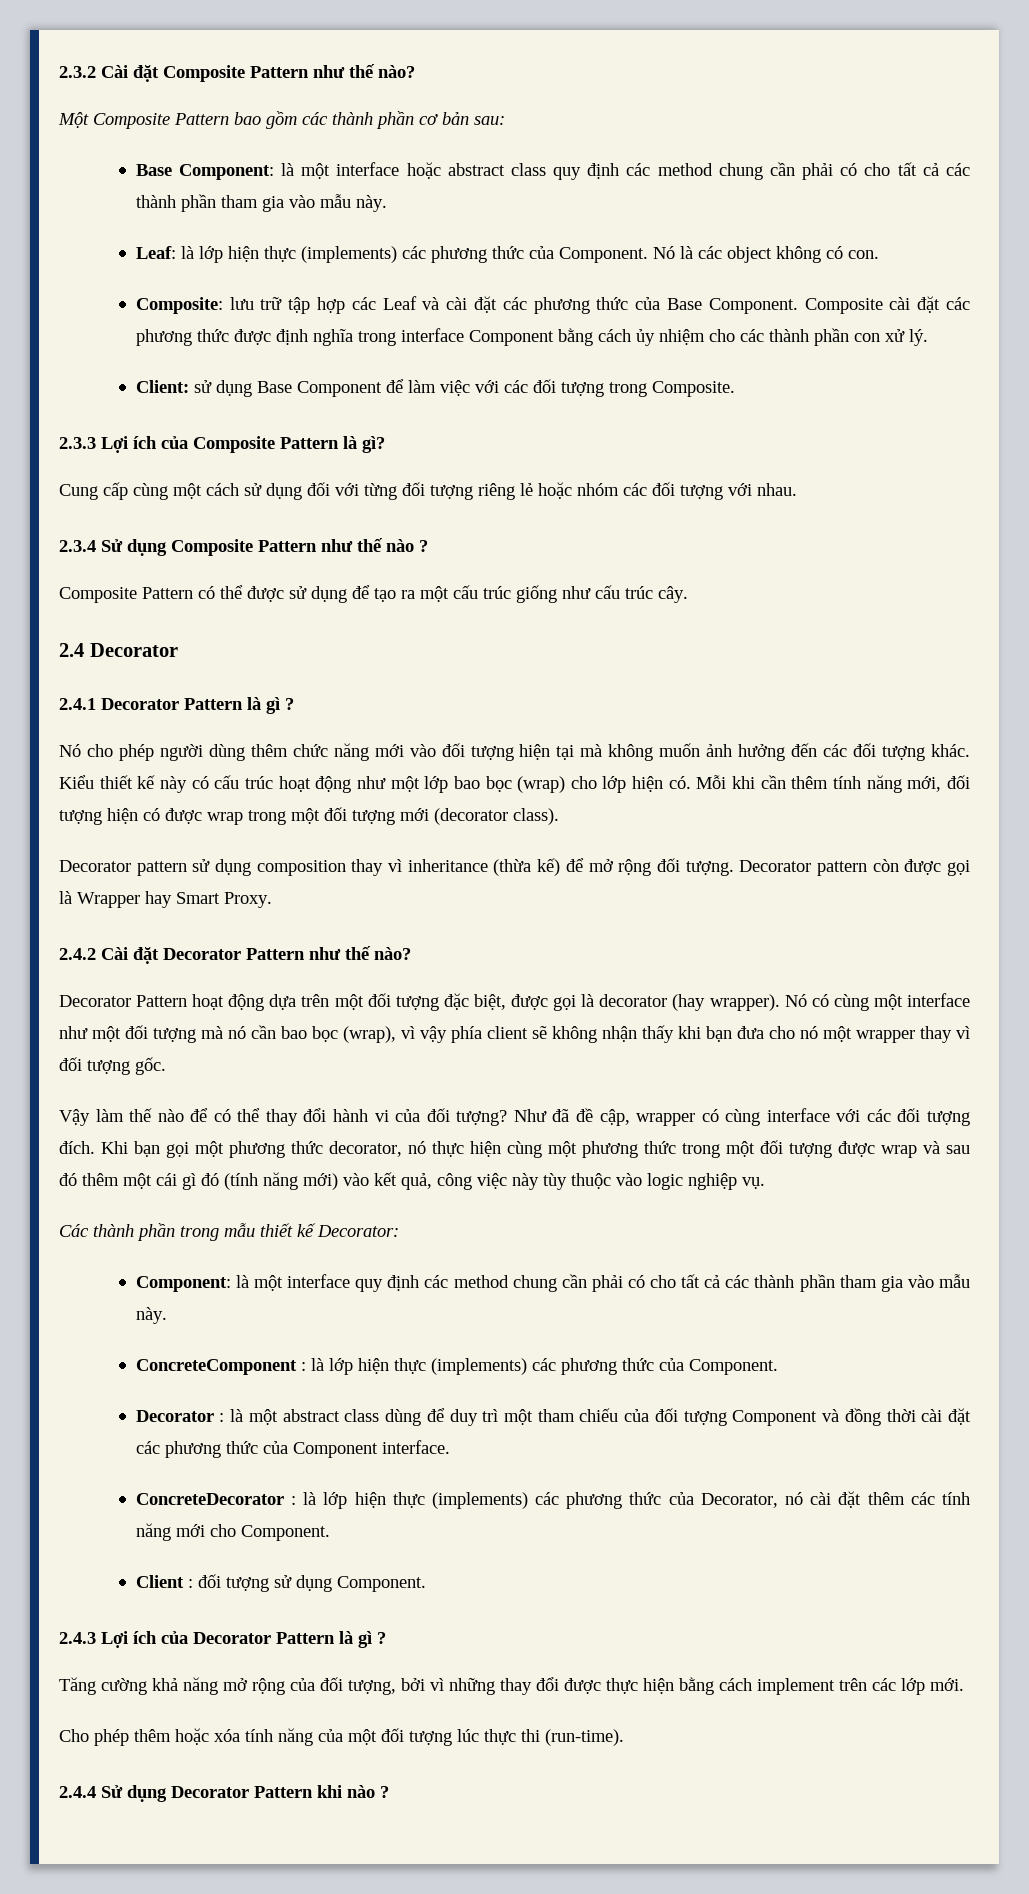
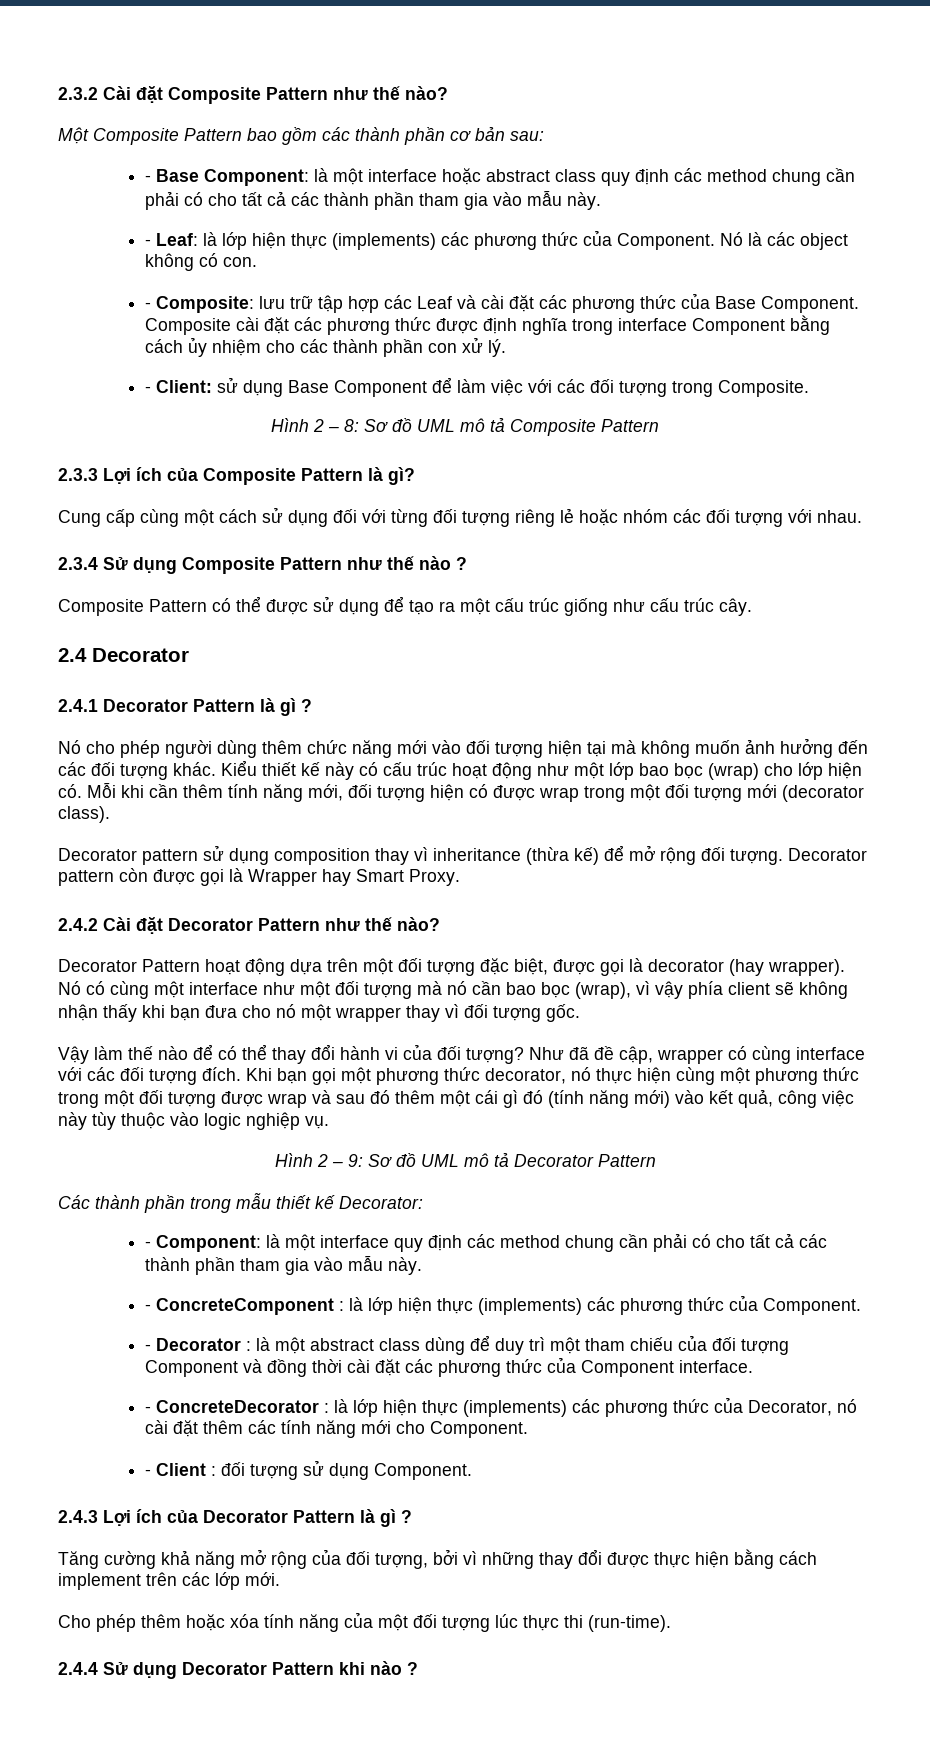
- Base Component: là một interface hoặc abstract class quy định các method chung cần phải có cho tất cả các thành phần tham gia vào mẫu này.
+ - Base Component: là một interface hoặc abstract class quy định các method chung cần phải có cho tất cả các thành phần tham gia vào mẫu này.
- Leaf: là lớp hiện thực (implements) các phương thức của Component.
+ - Leaf: là lớp hiện thực (implements) các phương thức của Component.
- Composite: lưu trữ tập hợp các Leaf và cài đặt các phương thức của Base Component.
+ - Composite: lưu trữ tập hợp các Leaf và cài đặt các phương thức của Base Component.
- Client: sử dụng Base Component để làm việc với các đối tượng trong Composite.
+ - Client: sử dụng Base Component để làm việc với các đối tượng trong Composite.
+ Hình 2 – 8: Sơ đồ UML mô tả Composite Pattern
+ Hình 2 – 9: Sơ đồ UML mô tả Decorator Pattern
- Component: là một interface quy định các method chung cần phải có cho tất cả các thành phần tham gia vào mẫu này.
+ - Component: là một interface quy định các method chung cần phải có cho tất cả các thành phần tham gia vào mẫu này.
- ConcreteComponent : là lớp hiện thực (implements) các phương thức của Component.
+ - ConcreteComponent : là lớp hiện thực (implements) các phương thức của Component.
- Decorator : là một abstract class dùng để duy trì một tham chiếu của đối tượng Component và đồng thời cài đặt các phương thức của Component interface.
+ - Decorator : là một abstract class dùng để duy trì một tham chiếu của đối tượng Component và đồng thời cài đặt các phương thức của Component interface.
- ConcreteDecorator : là lớp hiện thực (implements) các phương thức của Decorator, nó cài đặt thêm các tính năng mới cho Component.
+ - ConcreteDecorator : là lớp hiện thực (implements) các phương thức của Decorator, nó cài đặt thêm các tính năng mới cho Component.
- Client : đối tượng sử dụng Component.
+ - Client : đối tượng sử dụng Component.

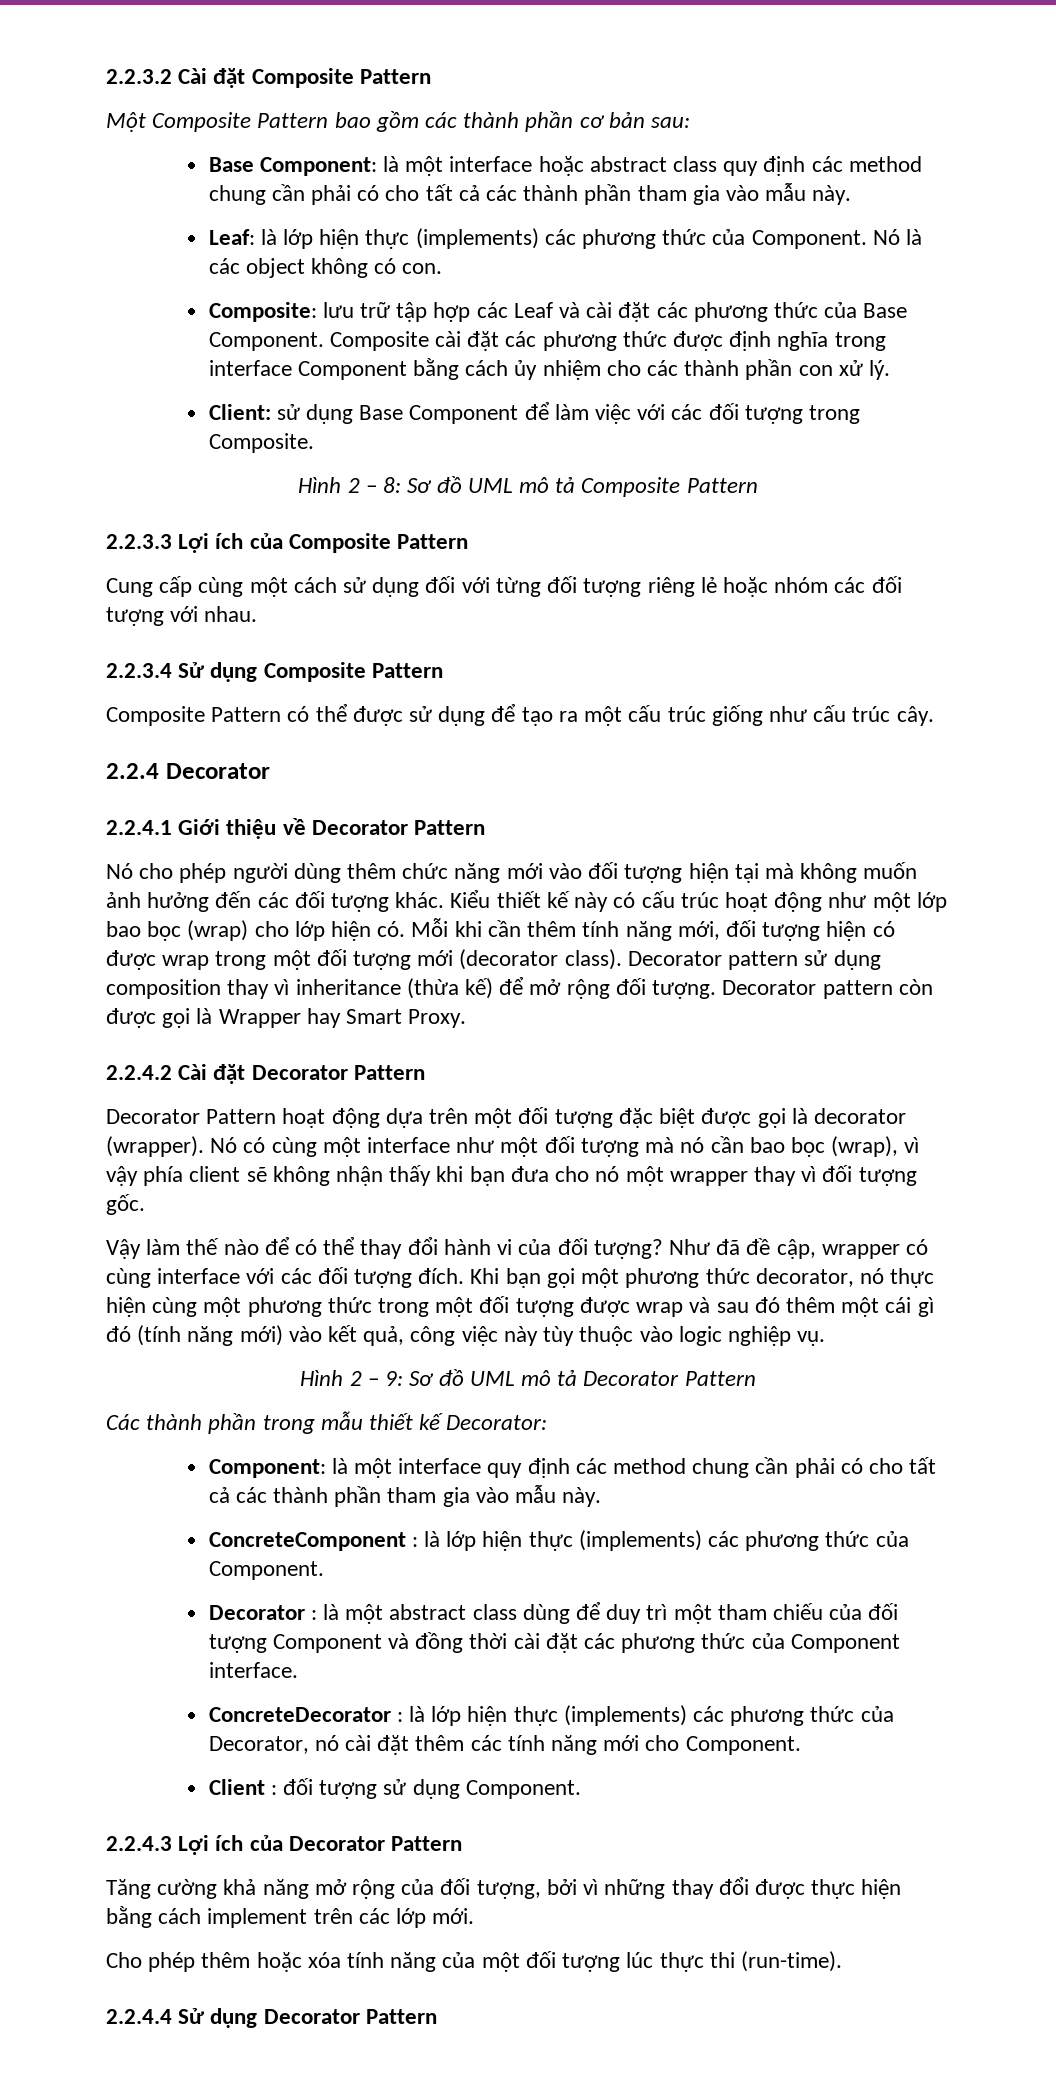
- 2.3.2 Cài đặt Composite Pattern như thế nào?
+ 2.2.3.2 Cài đặt Composite Pattern
- - Base Component: là một interface hoặc abstract class quy định các method chung cần phải có cho tất cả các thành phần tham gia vào mẫu này.
+ Base Component: là một interface hoặc abstract class quy định các method chung cần phải có cho tất cả các thành phần tham gia vào mẫu này.
- - Leaf: là lớp hiện thực (implements) các phương thức của Component.
+ Leaf: là lớp hiện thực (implements) các phương thức của Component.
- - Composite: lưu trữ tập hợp các Leaf và cài đặt các phương thức của Base Component.
+ Composite: lưu trữ tập hợp các Leaf và cài đặt các phương thức của Base Component.
- - Client: sử dụng Base Component để làm việc với các đối tượng trong Composite.
+ Client: sử dụng Base Component để làm việc với các đối tượng trong Composite.
- 2.3.3 Lợi ích của Composite Pattern là gì?
+ 2.2.3.3 Lợi ích của Composite Pattern
- 2.3.4 Sử dụng Composite Pattern như thế nào ?
+ 2.2.3.4 Sử dụng Composite Pattern
- 2.4 Decorator
+ 2.2.4 Decorator
- 2.4.1 Decorator Pattern là gì ?
+ 2.2.4.1 Giới thiệu về Decorator Pattern
- Mỗi khi cần thêm tính năng mới, đối tượng hiện có được wrap trong một đối tượng mới (decorator class).
- Decorator pattern sử dụng composition thay vì inheritance (thừa kế) để mở rộng đối tượng.
+ Mỗi khi cần thêm tính năng mới, đối tượng hiện có được wrap trong một đối tượng mới (decorator class). Decorator pattern sử dụng composition thay vì inheritance (thừa kế) để mở rộng đối tượng.
- 2.4.2 Cài đặt Decorator Pattern như thế nào?
+ 2.2.4.2 Cài đặt Decorator Pattern
- Decorator Pattern hoạt động dựa trên một đối tượng đặc biệt, được gọi là decorator (hay wrapper).
+ Decorator Pattern hoạt động dựa trên một đối tượng đặc biệt được gọi là decorator (wrapper).
- - Component: là một interface quy định các method chung cần phải có cho tất cả các thành phần tham gia vào mẫu này.
+ Component: là một interface quy định các method chung cần phải có cho tất cả các thành phần tham gia vào mẫu này.
- - ConcreteComponent : là lớp hiện thực (implements) các phương thức của Component.
+ ConcreteComponent : là lớp hiện thực (implements) các phương thức của Component.
- - Decorator : là một abstract class dùng để duy trì một tham chiếu của đối tượng Component và đồng thời cài đặt các phương thức của Component interface.
+ Decorator : là một abstract class dùng để duy trì một tham chiếu của đối tượng Component và đồng thời cài đặt các phương thức của Component interface.
- - ConcreteDecorator : là lớp hiện thực (implements) các phương thức của Decorator, nó cài đặt thêm các tính năng mới cho Component.
+ ConcreteDecorator : là lớp hiện thực (implements) các phương thức của Decorator, nó cài đặt thêm các tính năng mới cho Component.
- - Client : đối tượng sử dụng Component.
+ Client : đối tượng sử dụng Component.
- 2.4.3 Lợi ích của Decorator Pattern là gì ?
+ 2.2.4.3 Lợi ích của Decorator Pattern
- 2.4.4 Sử dụng Decorator Pattern khi nào ?
+ 2.2.4.4 Sử dụng Decorator Pattern

